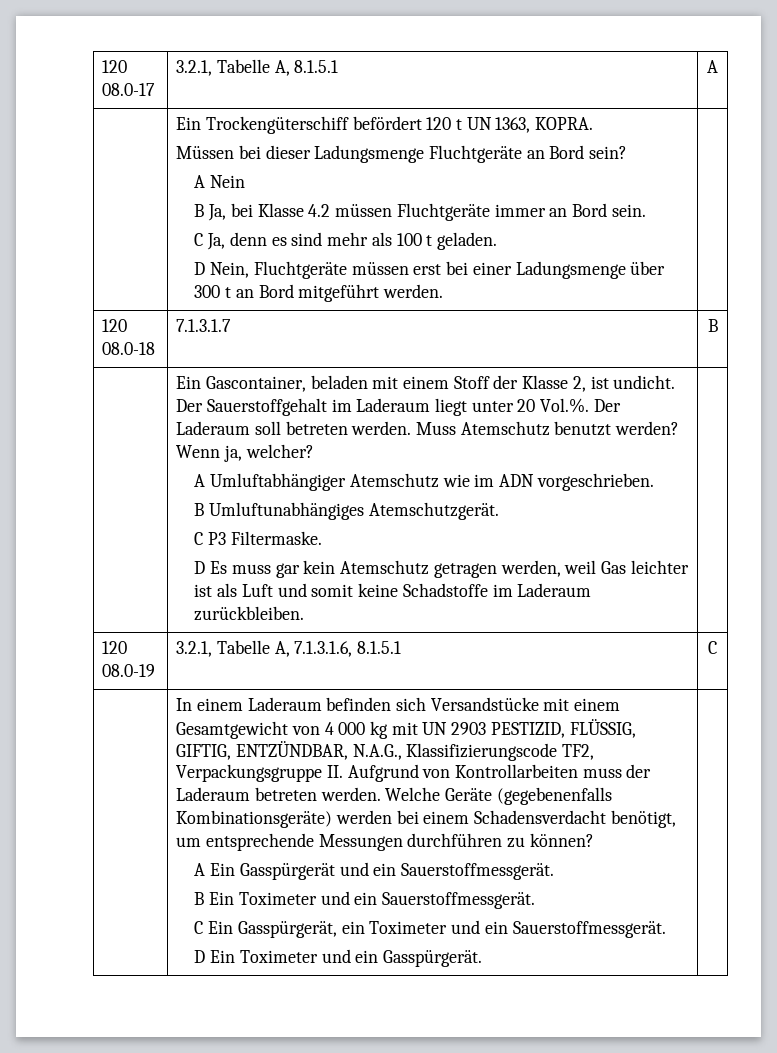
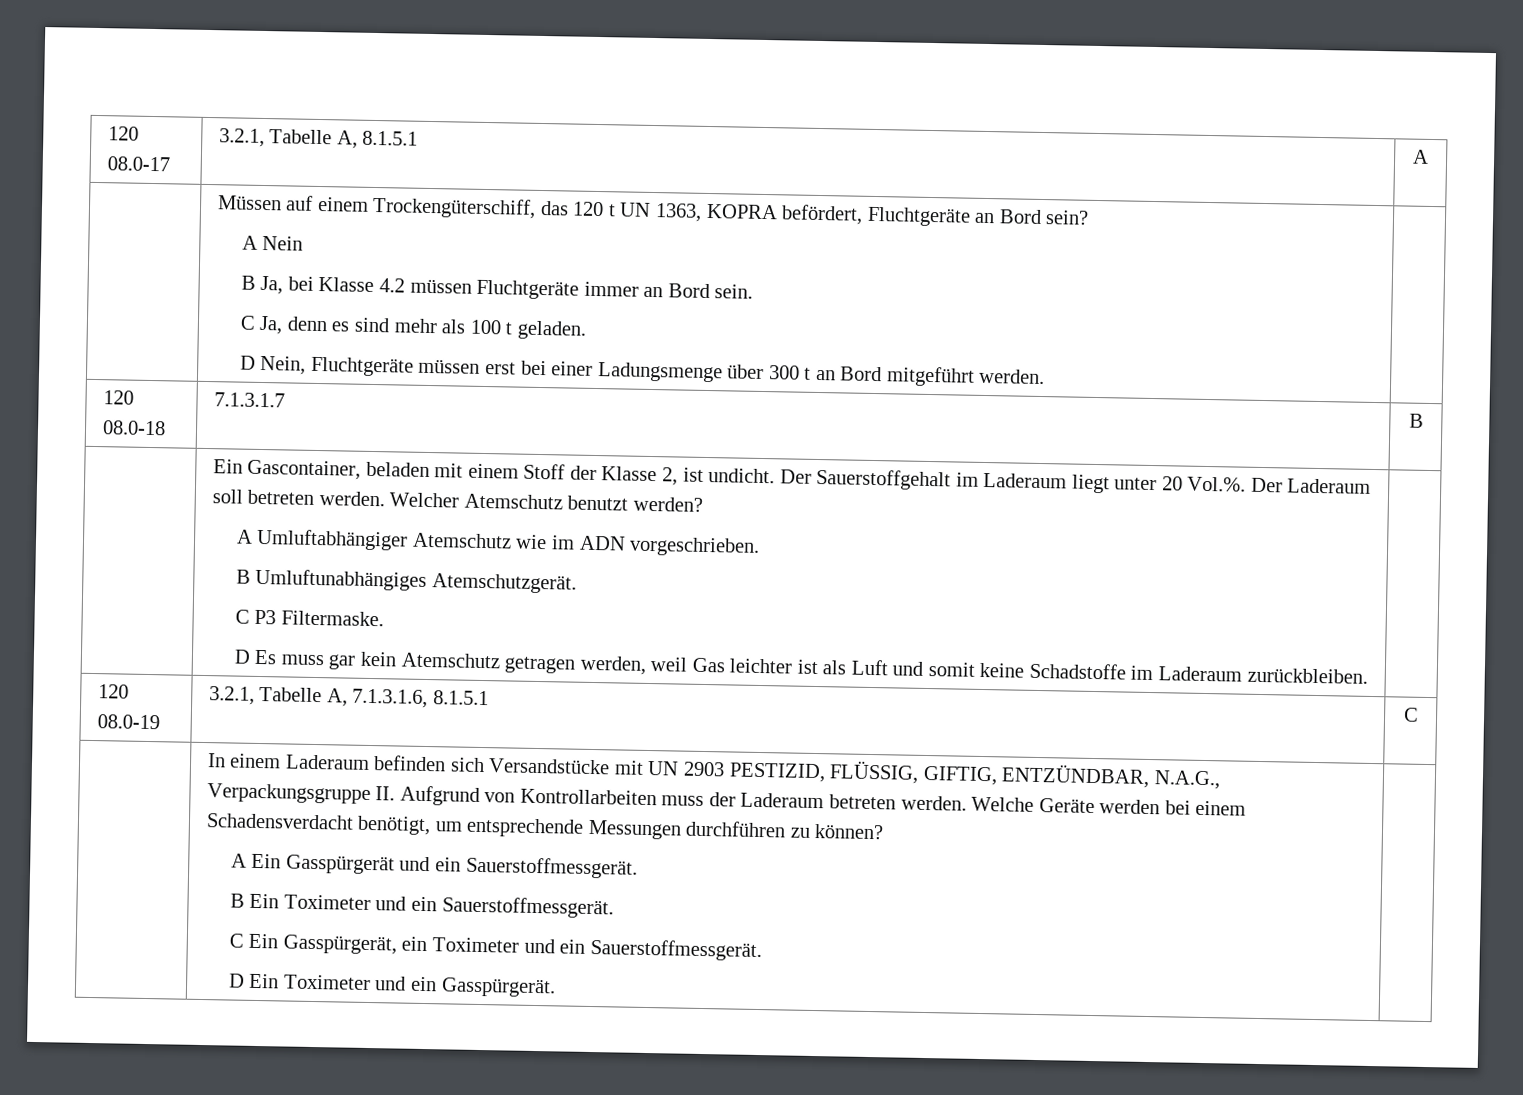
- Ein Trockengüterschiff befördert 120 t UN 1363, KOPRA.
- Müssen bei dieser Ladungsmenge Fluchtgeräte an Bord sein?
+ Müssen auf einem Trockengüterschiff, das 120 t UN 1363, KOPRA befördert, Fluchtgeräte an Bord sein?
- Muss Atemschutz benutzt werden? Wenn ja, welcher?
+ Welcher Atemschutz benutzt werden?
- In einem Laderaum befinden sich Versandstücke mit einem Gesamtgewicht von 4 000 kg mit UN 2903 PESTIZID, FLÜSSIG, GIFTIG, ENTZÜNDBAR, N.A.G., Klassifizierungscode TF2, Verpackungsgruppe II. Aufgrund von Kontrollarbeiten muss der Laderaum betreten werden.
+ In einem Laderaum befinden sich Versandstücke mit UN 2903 PESTIZID, FLÜSSIG, GIFTIG, ENTZÜNDBAR, N.A.G., Verpackungsgruppe II. Aufgrund von Kontrollarbeiten muss der Laderaum betreten werden.
- Welche Geräte (gegebenenfalls Kombinationsgeräte) werden bei einem Schadensverdacht benötigt, um entsprechende Messungen durchführen zu können?
+ Welche Geräte werden bei einem Schadensverdacht benötigt, um entsprechende Messungen durchführen zu können?

